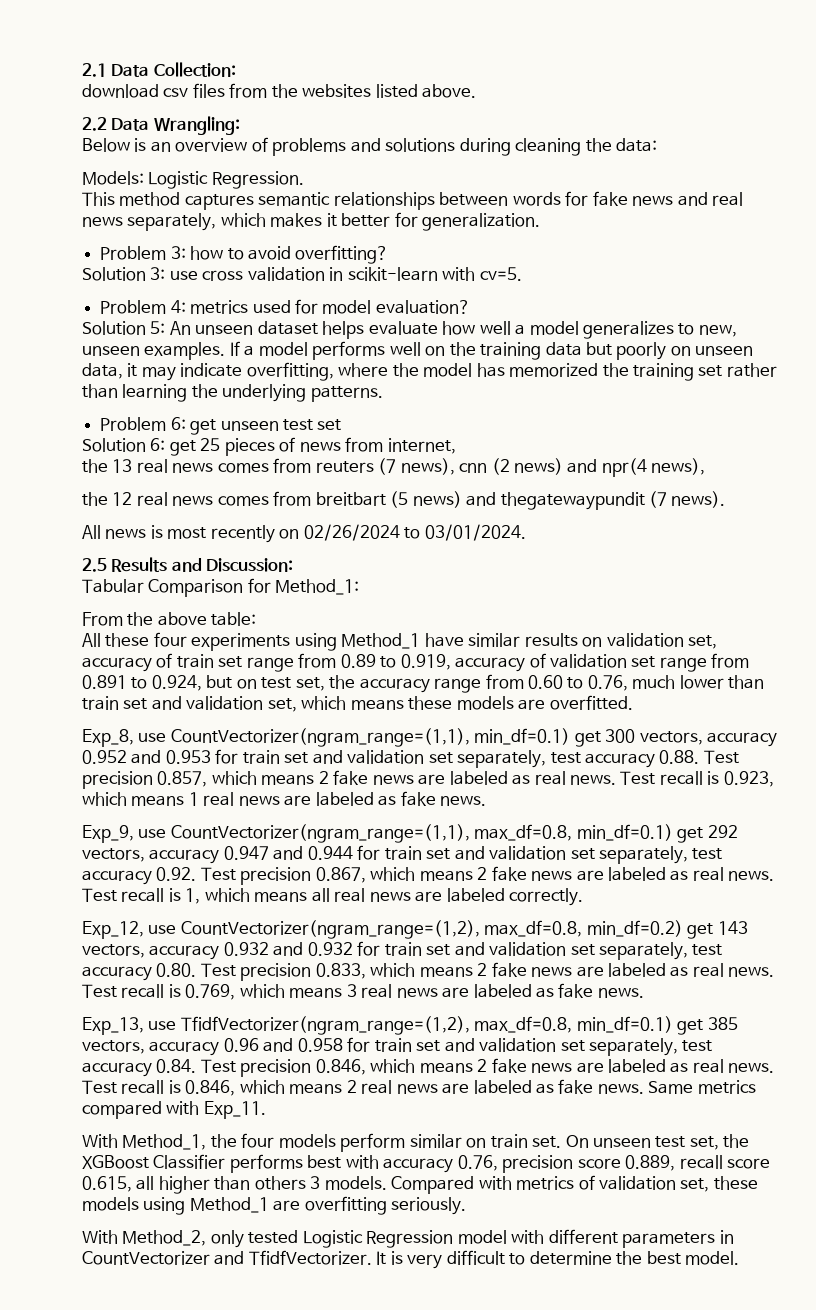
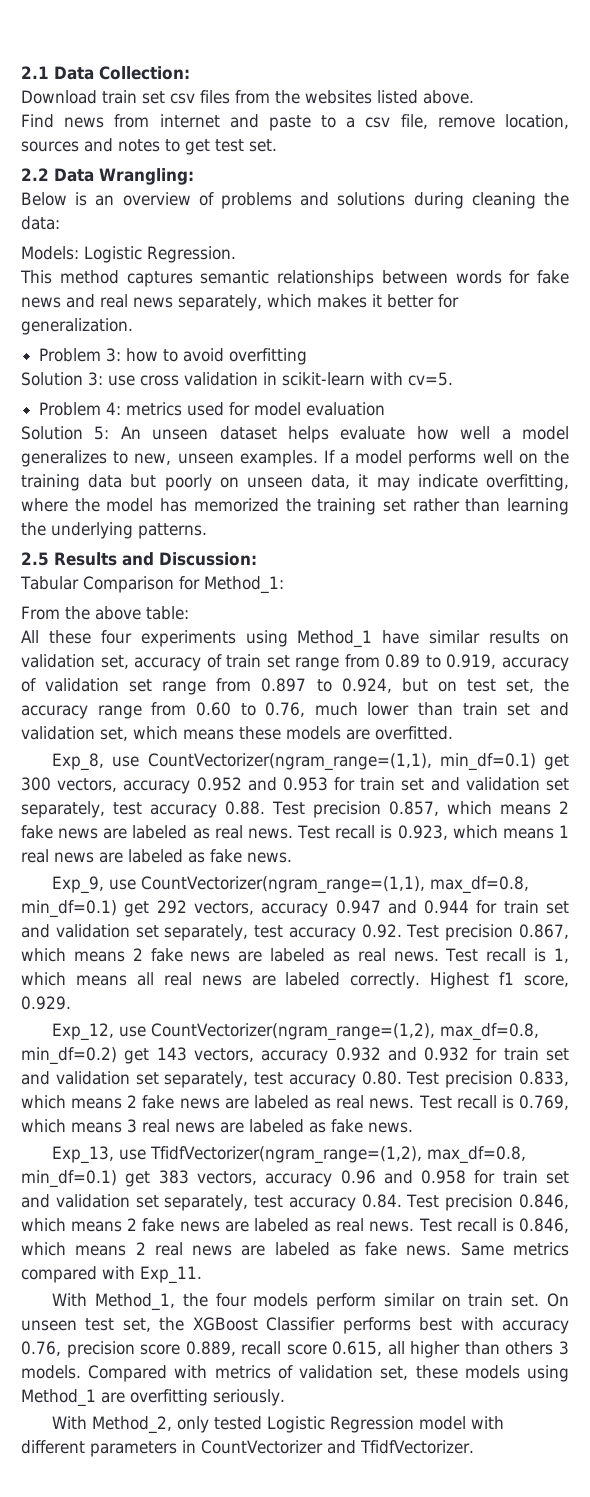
- download csv files from the websites listed above.
+ Download train set csv files from the websites listed above.
+ Find news from internet and paste to a csv file, remove location, sources and notes to get test set.
- Problem 3: how to avoid overfitting?
+ Problem 3: how to avoid overfitting
- Problem 4: metrics used for model evaluation?
+ Problem 4: metrics used for model evaluation
- Problem 6: get unseen test set
- Solution 6: get 25 pieces of news from internet,
- the 13 real news comes from reuters (7 news), cnn (2 news) and npr(4 news),
- the 12 real news comes from breitbart (5 news) and thegatewaypundit (7 news).
- All news is most recently on 02/26/2024 to 03/01/2024.
- All these four experiments using Method_1 have similar results on validation set, accuracy of train set range from 0.89 to 0.919, accuracy of validation set range from 0.891 to 0.924, but on test set, the accuracy range from 0.60 to 0.76, much lower than train set and validation set, which means these models are overfitted.
+ All these four experiments using Method_1 have similar results on validation set, accuracy of train set range from 0.89 to 0.919, accuracy of validation set range from 0.897 to 0.924, but on test set, the accuracy range from 0.60 to 0.76, much lower than train set and validation set, which means these models are overfitted.
+ Highest f1 score, 0.929.
- Exp_13, use TfidfVectorizer(ngram_range=(1,2), max_df=0.8, min_df=0.1) get 385 vectors, accuracy 0.96 and 0.958 for train set and validation set separately, test accuracy 0.84. Test precision 0.846, which means 2 fake news are labeled as real news.
+ Exp_13, use TfidfVectorizer(ngram_range=(1,2), max_df=0.8, min_df=0.1) get 383 vectors, accuracy 0.96 and 0.958 for train set and validation set separately, test accuracy 0.84. Test precision 0.846, which means 2 fake news are labeled as real news.
- It is very difficult to determine the best model.

